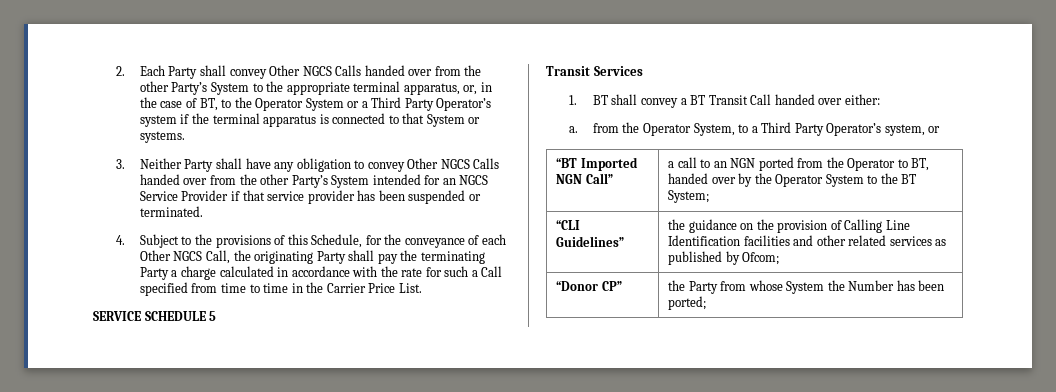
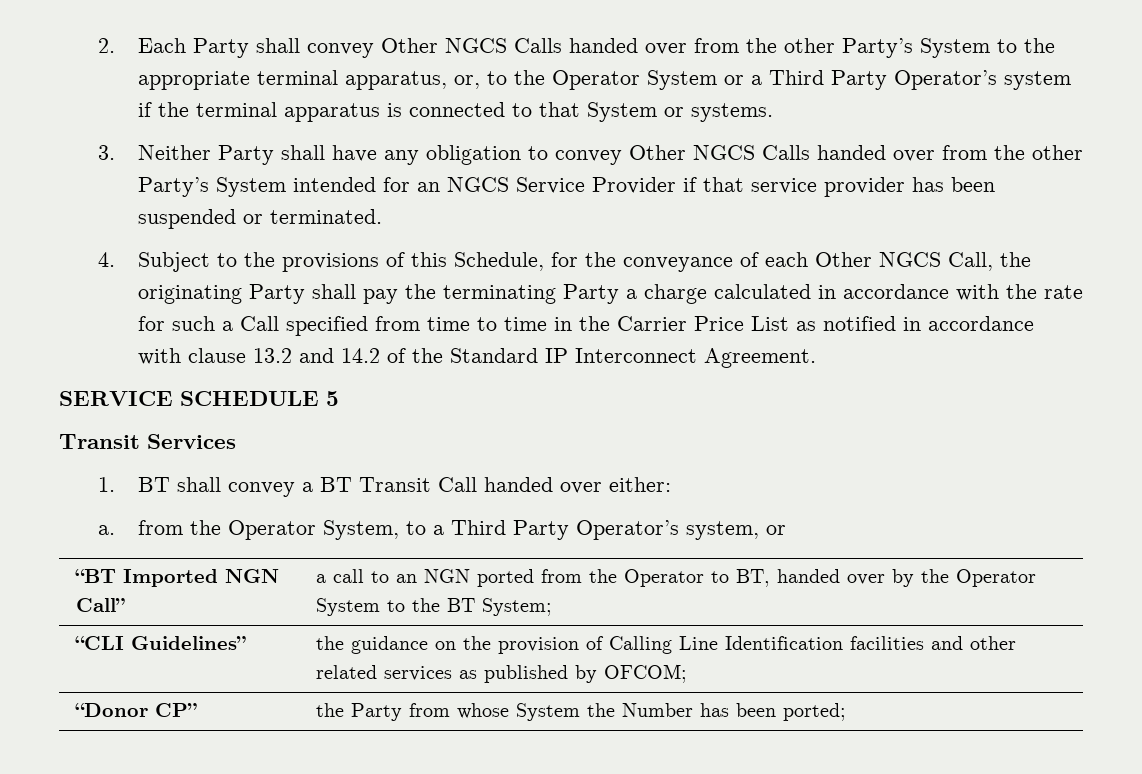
- 2. Each Party shall convey Other NGCS Calls handed over from the other Party’s System to the appropriate terminal apparatus, or, in the case of BT, to the Operator System or a Third Party Operator’s system if the terminal apparatus is connected to that System or systems.
+ 2. Each Party shall convey Other NGCS Calls handed over from the other Party’s System to the appropriate terminal apparatus, or, to the Operator System or a Third Party Operator’s system if the terminal apparatus is connected to that System or systems.
- 4. Subject to the provisions of this Schedule, for the conveyance of each Other NGCS Call, the originating Party shall pay the terminating Party a charge calculated in accordance with the rate for such a Call specified from time to time in the Carrier Price List.
+ 4. Subject to the provisions of this Schedule, for the conveyance of each Other NGCS Call, the originating Party shall pay the terminating Party a charge calculated in accordance with the rate for such a Call specified from time to time in the Carrier Price List as notified in accordance with clause 13.2 and 14.2 of the Standard IP Interconnect Agreement.
- “CLI Guidelines” | the guidance on the provision of Calling Line Identification facilities and other related services as published by Ofcom;
+ “CLI Guidelines” | the guidance on the provision of Calling Line Identification facilities and other related services as published by OFCOM;

